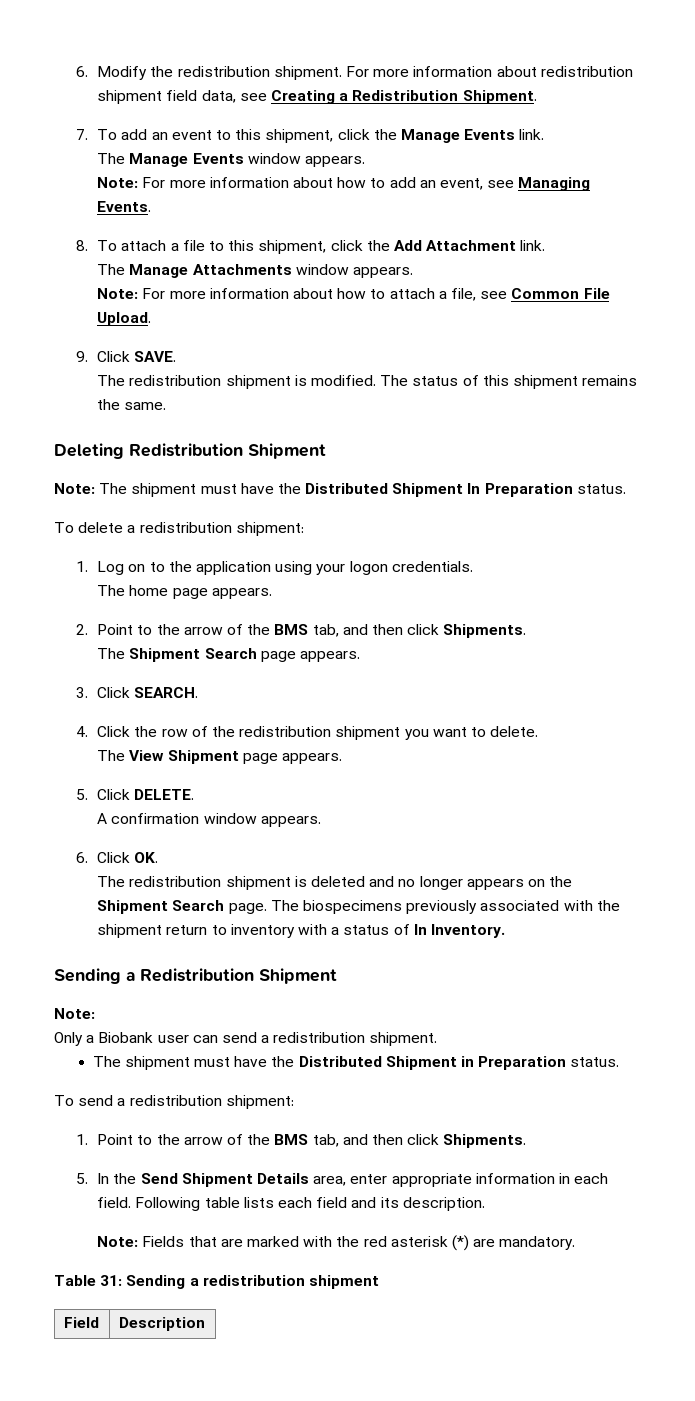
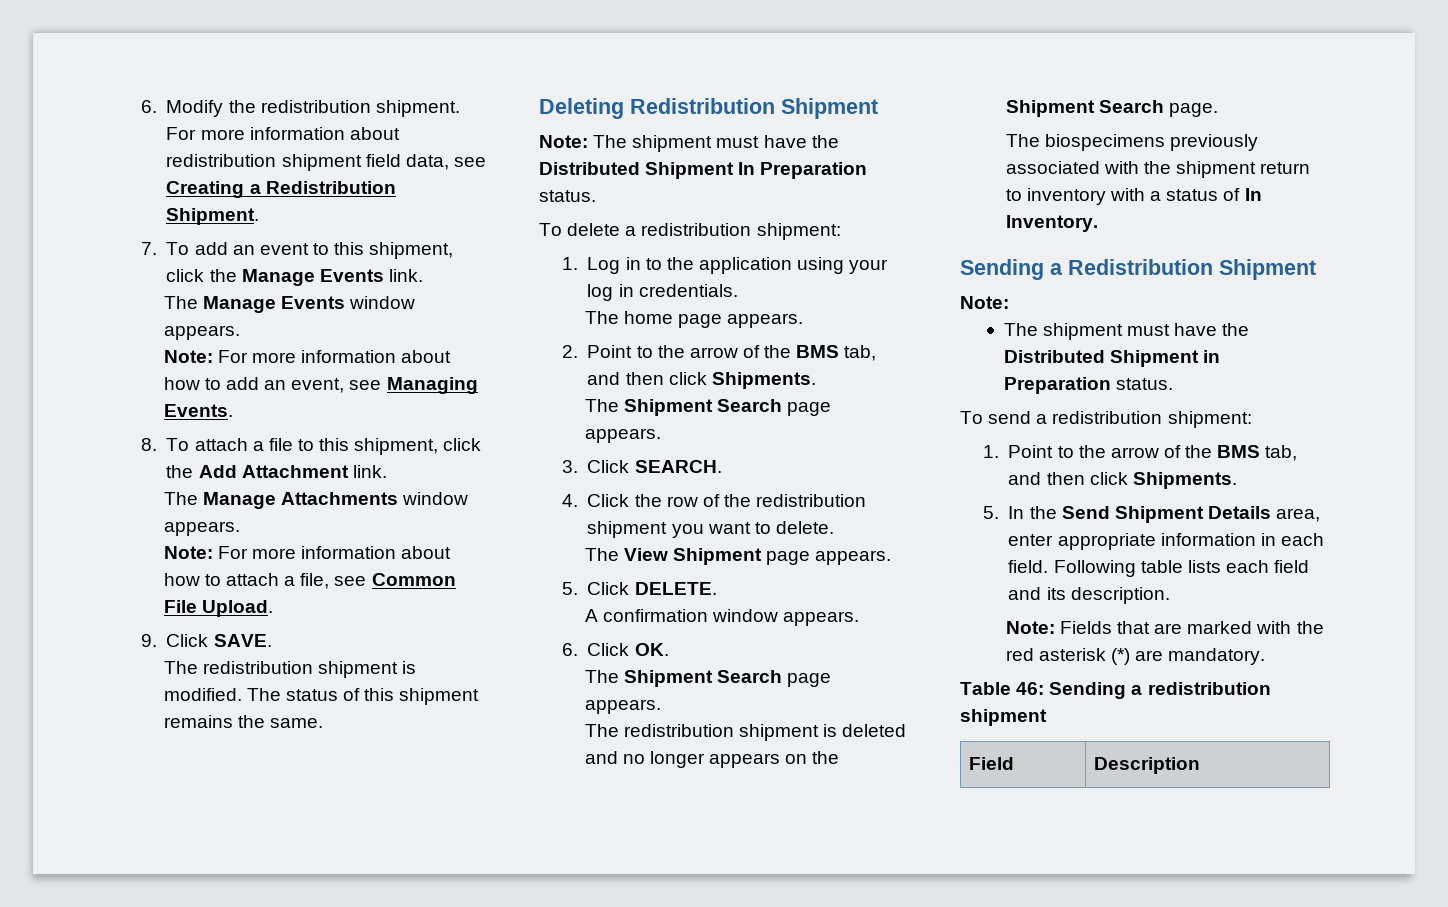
- 1. Log on to the application using your logon credentials.
+ 1. Log in to the application using your log in credentials.
  6. Click OK.
+ The Shipment Search page appears.
- The redistribution shipment is deleted and no longer appears on the Shipment Search page. The biospecimens previously associated with the shipment return to inventory with a status of In Inventory.
+ The redistribution shipment is deleted and no longer appears on the Shipment Search page.
+ The biospecimens previously associated with the shipment return to inventory with a status of In Inventory.
- Only a Biobank user can send a redistribution shipment.
- Table 31: Sending a redistribution shipment
+ Table 46: Sending a redistribution shipment

